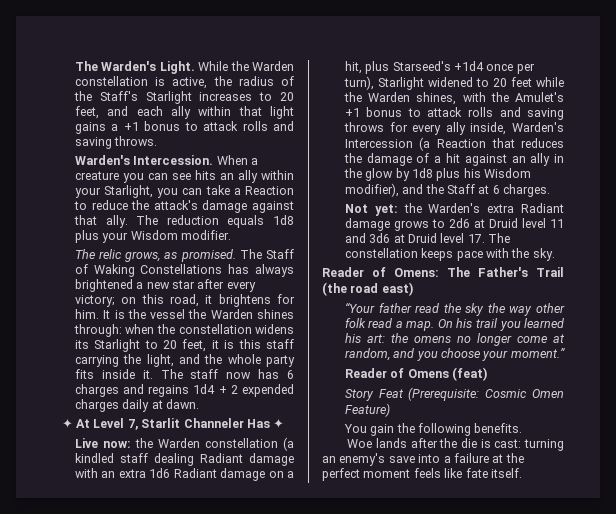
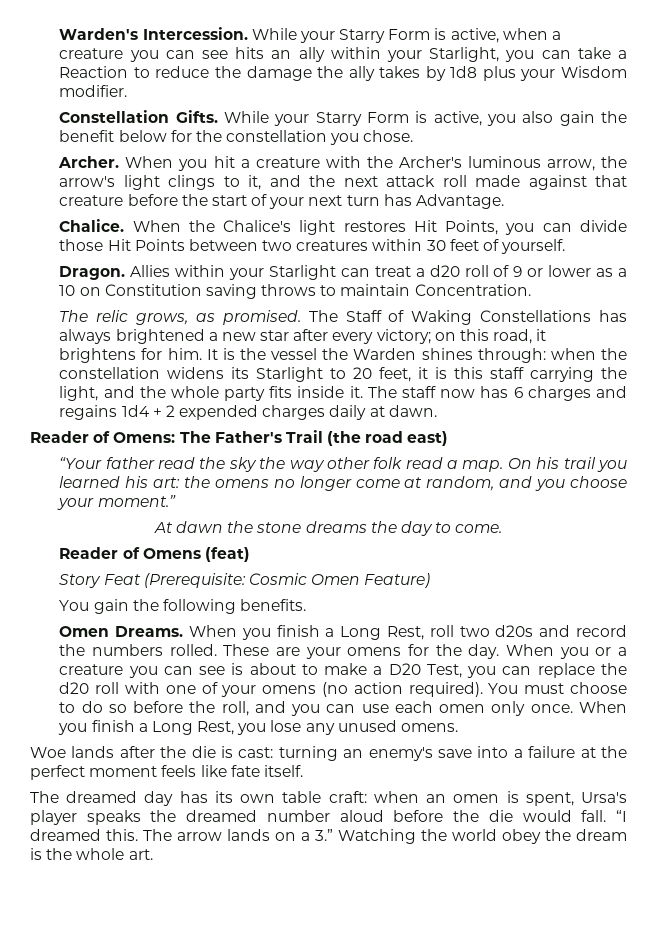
- The Warden's Light. While the Warden constellation is active, the radius of the Staff's Starlight increases to 20 feet, and each ally within that light gains a +1 bonus to attack rolls and saving throws.
- Warden's Intercession. When a creature you can see hits an ally within your Starlight, you can take a Reaction to reduce the attack's damage against that ally. The reduction equals 1d8 plus your Wisdom modifier.
+ Warden's Intercession. While your Starry Form is active, when a creature you can see hits an ally within your Starlight, you can take a Reaction to reduce the damage the ally takes by 1d8 plus your Wisdom modifier.
+ Constellation Gifts. While your Starry Form is active, you also gain the benefit below for the constellation you chose.
+ Archer. When you hit a creature with the Archer's luminous arrow, the arrow's light clings to it, and the next attack roll made against that creature before the start of your next turn has Advantage.
+ Chalice. When the Chalice's light restores Hit Points, you can divide those Hit Points between two creatures within 30 feet of yourself.
+ Dragon. Allies within your Starlight can treat a d20 roll of 9 or lower as a 10 on Constitution saving throws to maintain Concentration.
- ✦ At Level 7, Starlit Channeler Has ✦
- Live now: the Warden constellation (a kindled staff dealing Radiant damage with an extra 1d6 Radiant damage on a hit, plus Starseed's +1d4 once per turn), Starlight widened to 20 feet while the Warden shines, with the Amulet's +1 bonus to attack rolls and saving throws for every ally inside, Warden's Intercession (a Reaction that reduces the damage of a hit against an ally in the glow by 1d8 plus his Wisdom modifier), and the Staff at 6 charges.
- Not yet: the Warden's extra Radiant damage grows to 2d6 at Druid level 11 and 3d6 at Druid level 17. The constellation keeps pace with the sky.
+ At dawn the stone dreams the day to come.
+ Omen Dreams. When you finish a Long Rest, roll two d20s and record the numbers rolled. These are your omens for the day. When you or a creature you can see is about to make a D20 Test, you can replace the d20 roll with one of your omens (no action required). You must choose to do so before the roll, and you can use each omen only once. When you finish a Long Rest, you lose any unused omens.
+ The dreamed day has its own table craft: when an omen is spent, Ursa's player speaks the dreamed number aloud before the die would fall. “I dreamed this. The arrow lands on a 3.” Watching the world obey the dream is the whole art.

